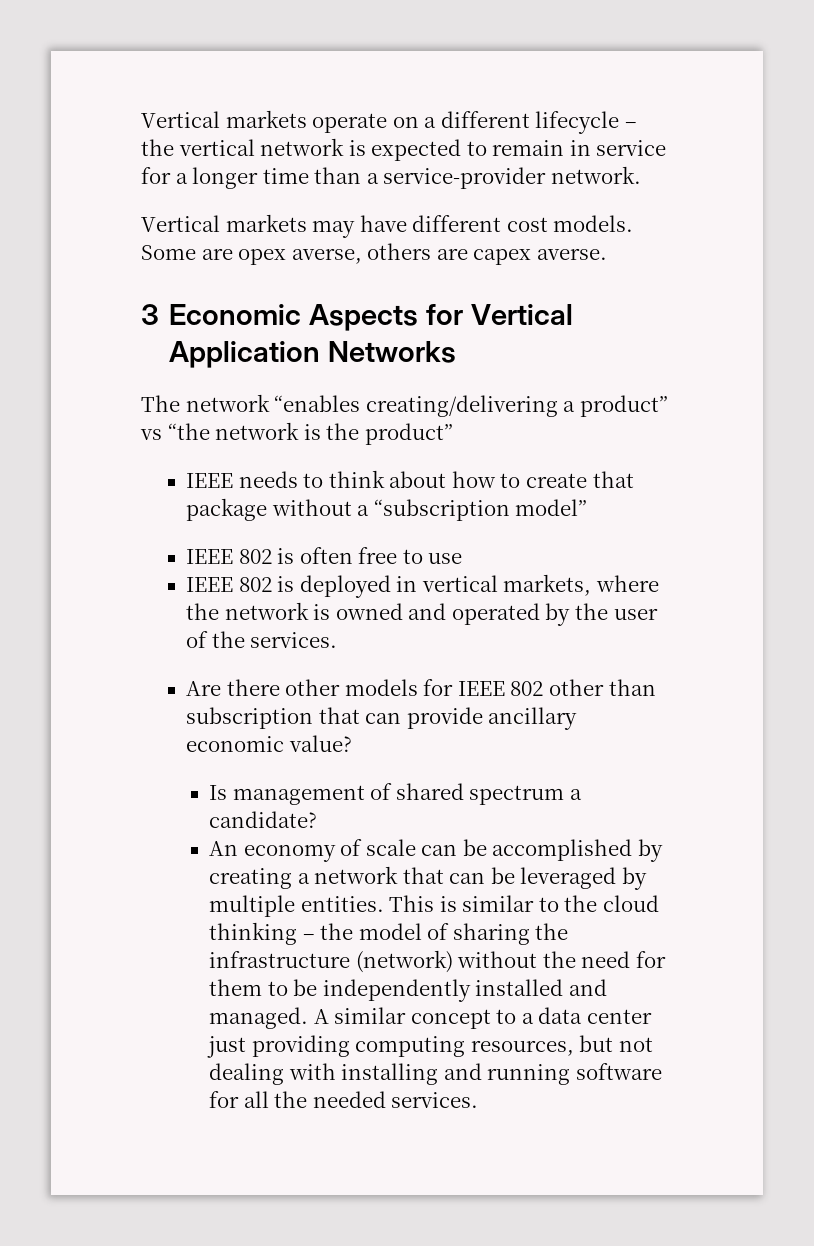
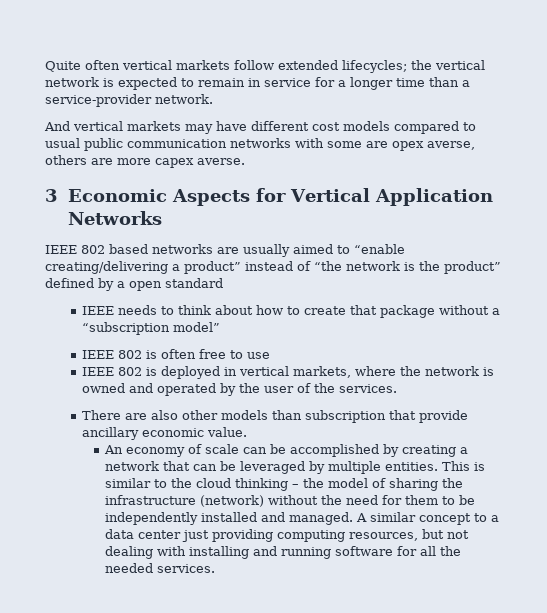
- Vertical markets operate on a different lifecycle – the vertical network is expected to remain in service for a longer time than a service-provider network.
+ Quite often vertical markets follow extended lifecycles; the vertical network is expected to remain in service for a longer time than a service-provider network.
- Vertical markets may have different cost models. Some are opex averse, others are capex averse.
+ And vertical markets may have different cost models compared to usual public communication networks with some are opex averse, others are more capex averse.
- The network “enables creating/delivering a product” vs “the network is the product”
+ IEEE 802 based networks are usually aimed to “enable creating/delivering a product” instead of “the network is the product” defined by a open standard
- Are there other models for IEEE 802 other than subscription that can provide ancillary economic value?
- Is management of shared spectrum a candidate?
+ There are also other models than subscription that provide ancillary economic value.

